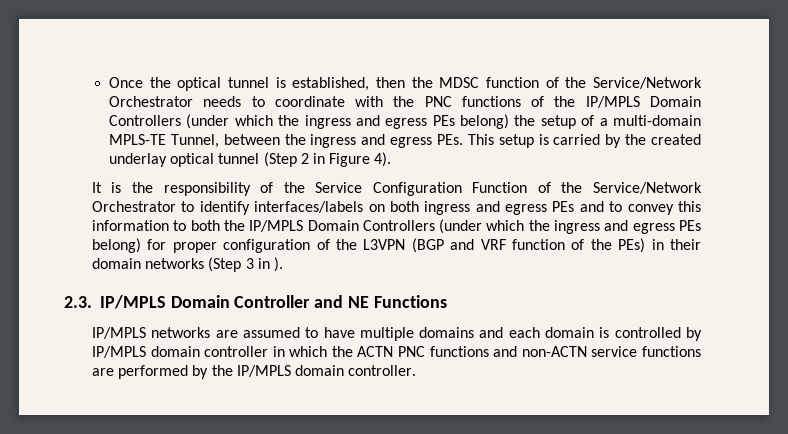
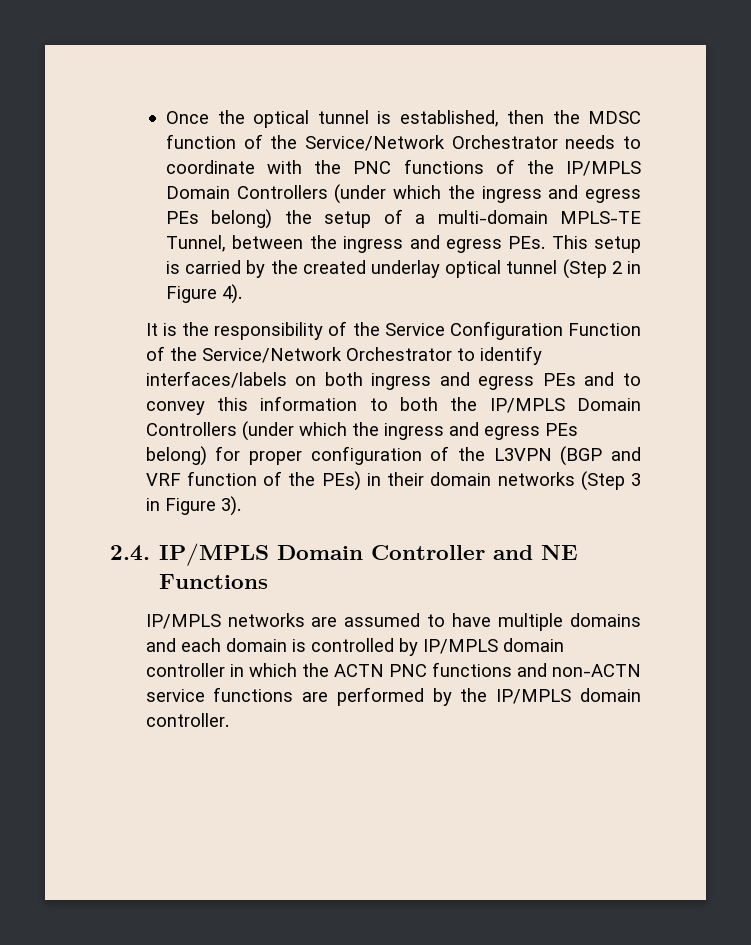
- It is the responsibility of the Service Configuration Function of the Service/Network Orchestrator to identify interfaces/labels on both ingress and egress PEs and to convey this information to both the IP/MPLS Domain Controllers (under which the ingress and egress PEs belong) for proper configuration of the L3VPN (BGP and VRF function of the PEs) in their domain networks (Step 3 in ).
- 2.3. IP/MPLS Domain Controller and NE Functions
+ It is the responsibility of the Service Configuration Function of the Service/Network Orchestrator to identify interfaces/labels on both ingress and egress PEs and to convey this information to both the IP/MPLS Domain Controllers (under which the ingress and egress PEs belong) for proper configuration of the L3VPN (BGP and VRF function of the PEs) in their domain networks (Step 3 in Figure 3).
+ 2.4. IP/MPLS Domain Controller and NE Functions

